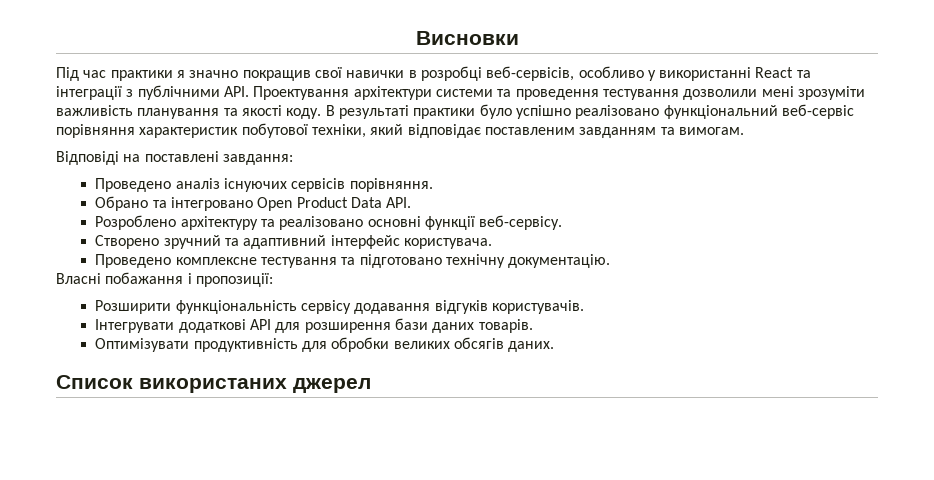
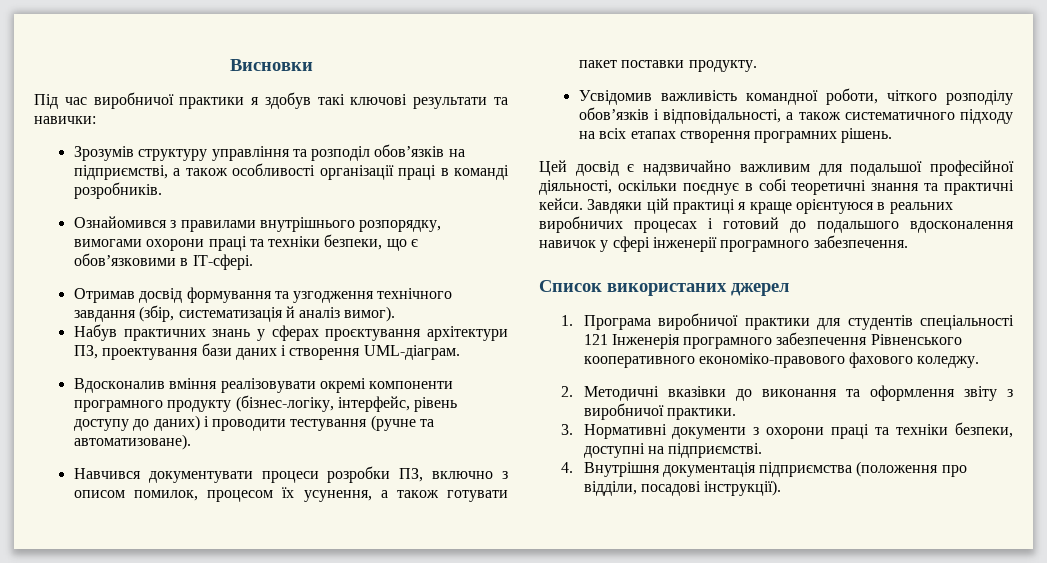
- Під час практики я значно покращив свої навички в розробці веб-сервісів, особливо у використанні React та інтеграції з публічними API. Проектування архітектури системи та проведення тестування дозволили мені зрозуміти важливість планування та якості коду. В результаті практики було успішно реалізовано функціональний веб-сервіс порівняння характеристик побутової техніки, який відповідає поставленим завданням та вимогам.
- Відповіді на поставлені завдання:
- Проведено аналіз існуючих сервісів порівняння.
- Обрано та інтегровано Open Product Data API.
- Розроблено архітектуру та реалізовано основні функції веб-сервісу.
- Створено зручний та адаптивний інтерфейс користувача.
- Проведено комплексне тестування та підготовано технічну документацію.
- Власні побажання і пропозиції:
- Розширити функціональність сервісу додавання відгуків користувачів.
- Інтегрувати додаткові API для розширення бази даних товарів.
- Оптимізувати продуктивність для обробки великих обсягів даних.
+ Під час виробничої практики я здобув такі ключові результати та навички:
+ Зрозумів структуру управління та розподіл обов’язків на підприємстві, а також особливості організації праці в команді розробників.
+ Ознайомився з правилами внутрішнього розпорядку, вимогами охорони праці та техніки безпеки, що є обов’язковими в ІТ-сфері.
+ Отримав досвід формування та узгодження технічного завдання (збір, систематизація й аналіз вимог).
+ Набув практичних знань у сферах проєктування архітектури ПЗ, проектування бази даних і створення UML-діаграм.
+ Вдосконалив вміння реалізовувати окремі компоненти програмного продукту (бізнес-логіку, інтерфейс, рівень доступу до даних) і проводити тестування (ручне та автоматизоване).
+ Навчився документувати процеси розробки ПЗ, включно з описом помилок, процесом їх усунення, а також готувати пакет поставки продукту.
+ Усвідомив важливість командної роботи, чіткого розподілу обов’язків і відповідальності, а також систематичного підходу на всіх етапах створення програмних рішень.
+ Цей досвід є надзвичайно важливим для подальшої професійної діяльності, оскільки поєднує в собі теоретичні знання та практичні кейси. Завдяки цій практиці я краще орієнтуюся в реальних виробничих процесах і готовий до подальшого вдосконалення навичок у сфері інженерії програмного забезпечення.
  Список використаних джерел
+ 1. Програма виробничої практики для студентів спеціальності 121 Інженерія програмного забезпечення Рівненського кооперативного економіко-правового фахового коледжу.
+ 2. Методичні вказівки до виконання та оформлення звіту з виробничої практики.
+ 3. Нормативні документи з охорони праці та техніки безпеки, доступні на підприємстві.
+ 4. Внутрішня документація підприємства (положення про відділи, посадові інструкції).

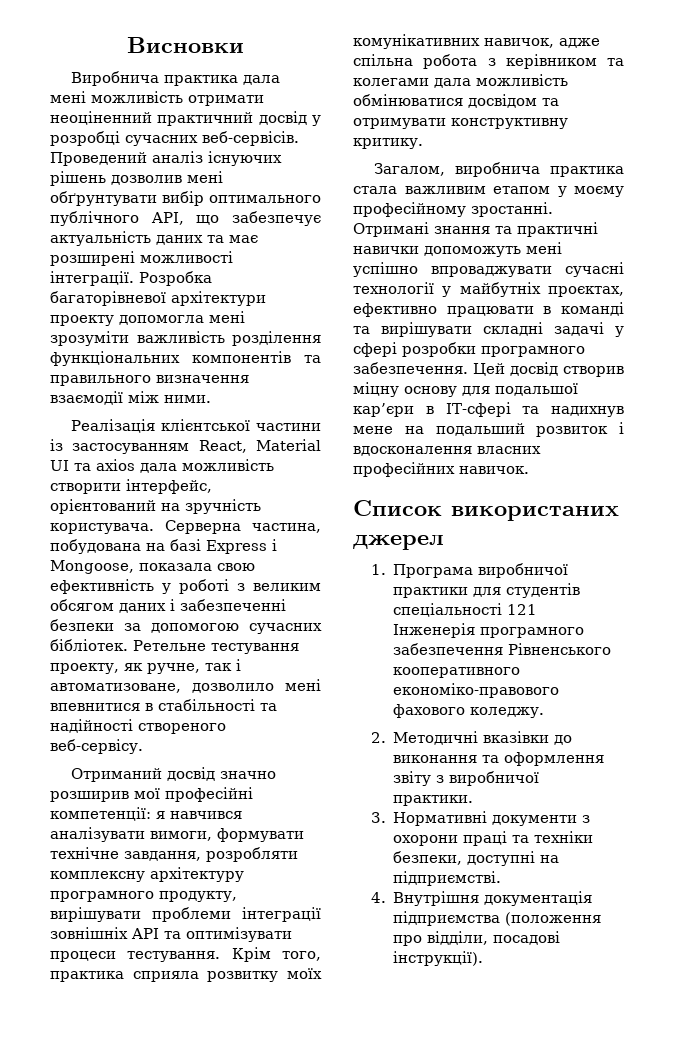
- Під час виробничої практики я здобув такі ключові результати та навички:
- Зрозумів структуру управління та розподіл обов’язків на підприємстві, а також особливості організації праці в команді розробників.
- Ознайомився з правилами внутрішнього розпорядку, вимогами охорони праці та техніки безпеки, що є обов’язковими в ІТ-сфері.
- Отримав досвід формування та узгодження технічного завдання (збір, систематизація й аналіз вимог).
- Набув практичних знань у сферах проєктування архітектури ПЗ, проектування бази даних і створення UML-діаграм.
- Вдосконалив вміння реалізовувати окремі компоненти програмного продукту (бізнес-логіку, інтерфейс, рівень доступу до даних) і проводити тестування (ручне та автоматизоване).
- Навчився документувати процеси розробки ПЗ, включно з описом помилок, процесом їх усунення, а також готувати пакет поставки продукту.
- Усвідомив важливість командної роботи, чіткого розподілу обов’язків і відповідальності, а також систематичного підходу на всіх етапах створення програмних рішень.
- Цей досвід є надзвичайно важливим для подальшої професійної діяльності, оскільки поєднує в собі теоретичні знання та практичні кейси. Завдяки цій практиці я краще орієнтуюся в реальних виробничих процесах і готовий до подальшого вдосконалення навичок у сфері інженерії програмного забезпечення.
+ Виробнича практика дала мені можливість отримати неоціненний практичний досвід у розробці сучасних веб-сервісів. Проведений аналіз існуючих рішень дозволив мені обґрунтувати вибір оптимального публічного API, що забезпечує актуальність даних та має розширені можливості інтеграції. Розробка багаторівневої архітектури проекту допомогла мені зрозуміти важливість розділення функціональних компонентів та правильного визначення взаємодії між ними.
+ Реалізація клієнтської частини із застосуванням React, Material UI та axios дала можливість створити інтерфейс, орієнтований на зручність користувача. Серверна частина, побудована на базі Express і Mongoose, показала свою ефективність у роботі з великим обсягом даних і забезпеченні безпеки за допомогою сучасних бібліотек. Ретельне тестування проекту, як ручне, так і автоматизоване, дозволило мені впевнитися в стабільності та надійності створеного веб-сервісу.
+ Отриманий досвід значно розширив мої професійні компетенції: я навчився аналізувати вимоги, формувати технічне завдання, розробляти комплексну архітектуру програмного продукту, вирішувати проблеми інтеграції зовнішніх API та оптимізувати процеси тестування. Крім того, практика сприяла розвитку моїх комунікативних навичок, адже спільна робота з керівником та колегами дала можливість обмінюватися досвідом та отримувати конструктивну критику.
+ Загалом, виробнича практика стала важливим етапом у моєму професійному зростанні. Отримані знання та практичні навички допоможуть мені успішно впроваджувати сучасні технології у майбутніх проєктах, ефективно працювати в команді та вирішувати складні задачі у сфері розробки програмного забезпечення. Цей досвід створив міцну основу для подальшої кар’єри в ІТ-сфері та надихнув мене на подальший розвиток і вдосконалення власних професійних навичок.

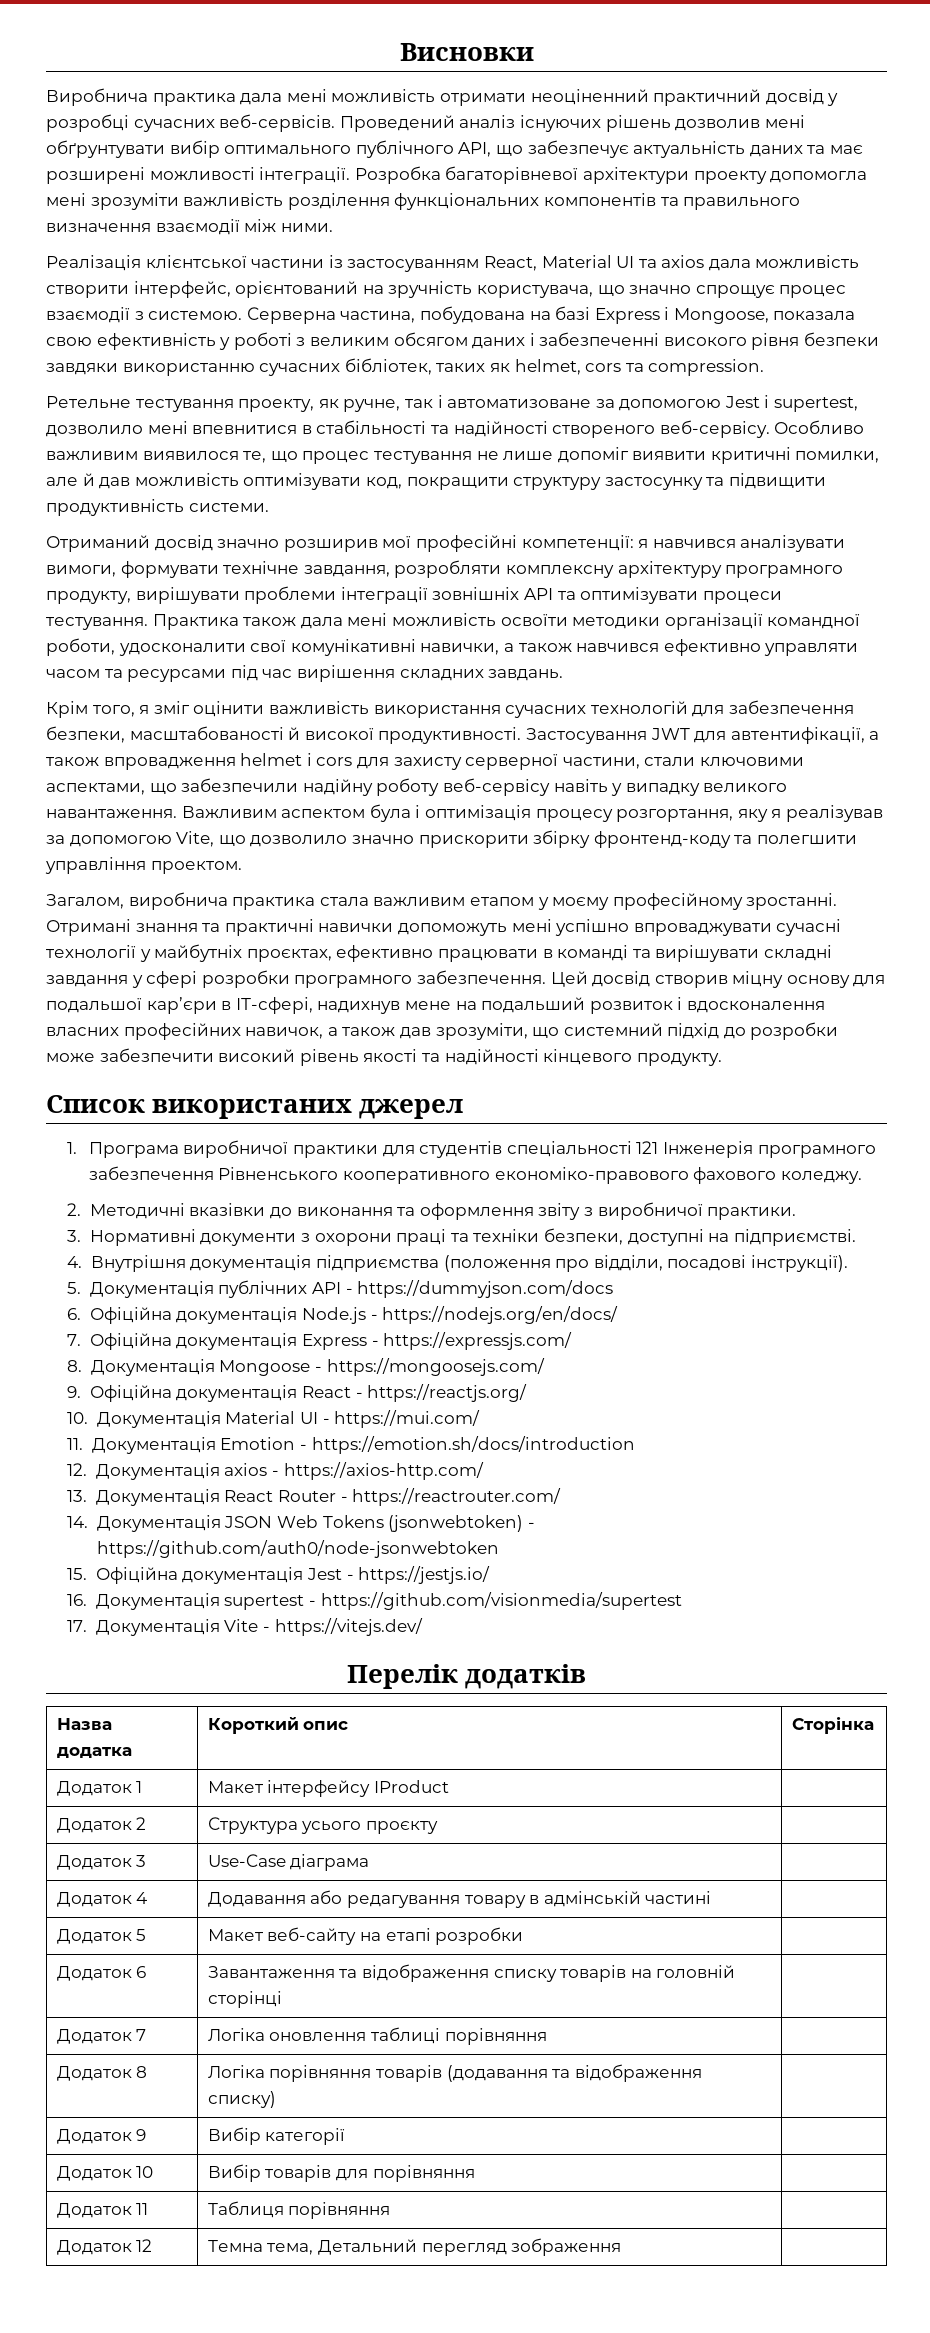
- Реалізація клієнтської частини із застосуванням React, Material UI та axios дала можливість створити інтерфейс, орієнтований на зручність користувача.
+ Реалізація клієнтської частини із застосуванням React, Material UI та axios дала можливість створити інтерфейс, орієнтований на зручність користувача, що значно спрощує процес взаємодії з системою.
- Серверна частина, побудована на базі Express і Mongoose, показала свою ефективність у роботі з великим обсягом даних і забезпеченні безпеки за допомогою сучасних бібліотек. Ретельне тестування проекту, як ручне, так і автоматизоване, дозволило мені впевнитися в стабільності та надійності створеного веб-сервісу.
+ Серверна частина, побудована на базі Express і Mongoose, показала свою ефективність у роботі з великим обсягом даних і забезпеченні високого рівня безпеки завдяки використанню сучасних бібліотек, таких як helmet, cors та compression.
+ Ретельне тестування проекту, як ручне, так і автоматизоване за допомогою Jest і supertest, дозволило мені впевнитися в стабільності та надійності створеного веб-сервісу. Особливо важливим виявилося те, що процес тестування не лише допоміг виявити критичні помилки, але й дав можливість оптимізувати код, покращити структуру застосунку та підвищити продуктивність системи.
- Крім того, практика сприяла розвитку моїх комунікативних навичок, адже спільна робота з керівником та колегами дала можливість обмінюватися досвідом та отримувати конструктивну критику.
+ Практика також дала мені можливість освоїти методики організації командної роботи, удосконалити свої комунікативні навички, а також навчився ефективно управляти часом та ресурсами під час вирішення складних завдань.
+ Крім того, я зміг оцінити важливість використання сучасних технологій для забезпечення безпеки, масштабованості й високої продуктивності. Застосування JWT для автентифікації, а також впровадження helmet і cors для захисту серверної частини, стали ключовими аспектами, що забезпечили надійну роботу веб-сервісу навіть у випадку великого навантаження. Важливим аспектом була і оптимізація процесу розгортання, яку я реалізував за допомогою Vite, що дозволило значно прискорити збірку фронтенд-коду та полегшити управління проектом.
- Отримані знання та практичні навички допоможуть мені успішно впроваджувати сучасні технології у майбутніх проєктах, ефективно працювати в команді та вирішувати складні задачі у сфері розробки програмного забезпечення.
+ Отримані знання та практичні навички допоможуть мені успішно впроваджувати сучасні технології у майбутніх проєктах, ефективно працювати в команді та вирішувати складні завдання у сфері розробки програмного забезпечення.
- Цей досвід створив міцну основу для подальшої кар’єри в ІТ-сфері та надихнув мене на подальший розвиток і вдосконалення власних професійних навичок.
+ Цей досвід створив міцну основу для подальшої кар’єри в ІТ-сфері, надихнув мене на подальший розвиток і вдосконалення власних професійних навичок, а також дав зрозуміти, що системний підхід до розробки може забезпечити високий рівень якості та надійності кінцевого продукту.
+ 5. Документація публічних API - https://dummyjson.com/docs
+ 6. Офіційна документація Node.js - https://nodejs.org/en/docs/
+ 7. Офіційна документація Express - https://expressjs.com/
+ 8. Документація Mongoose - https://mongoosejs.com/
+ 9. Офіційна документація React - https://reactjs.org/
+ 10. Документація Material UI - https://mui.com/
+ 11. Документація Emotion - https://emotion.sh/docs/introduction
+ 12. Документація axios - https://axios-http.com/
+ 13. Документація React Router - https://reactrouter.com/
+ 14. Документація JSON Web Tokens (jsonwebtoken) - https://github.com/auth0/node-jsonwebtoken
+ 15. Офіційна документація Jest - https://jestjs.io/
+ 16. Документація supertest - https://github.com/visionmedia/supertest
+ 17. Документація Vite - https://vitejs.dev/
+ Перелік додатків
+ Назва додатка | Короткий опис | Сторінка
+ Додаток 1 | Макет інтерфейсу IProduct |
+ Додаток 2 | Структура усього проєкту |
+ Додаток 3 | Use-Case діаграма |
+ Додаток 4 | Додавання або редагування товару в адмінській частині |
+ Додаток 5 | Макет веб-сайту на етапі розробки |
+ Додаток 6 | Завантаження та відображення списку товарів на головній сторінці |
+ Додаток 7 | Логіка оновлення таблиці порівняння |
+ Додаток 8 | Логіка порівняння товарів (додавання та відображення списку) |
+ Додаток 9 | Вибір категорії |
+ Додаток 10 | Вибір товарів для порівняння |
+ Додаток 11 | Таблиця порівняння |
+ Додаток 12 | Темна тема, Детальний перегляд зображення |

